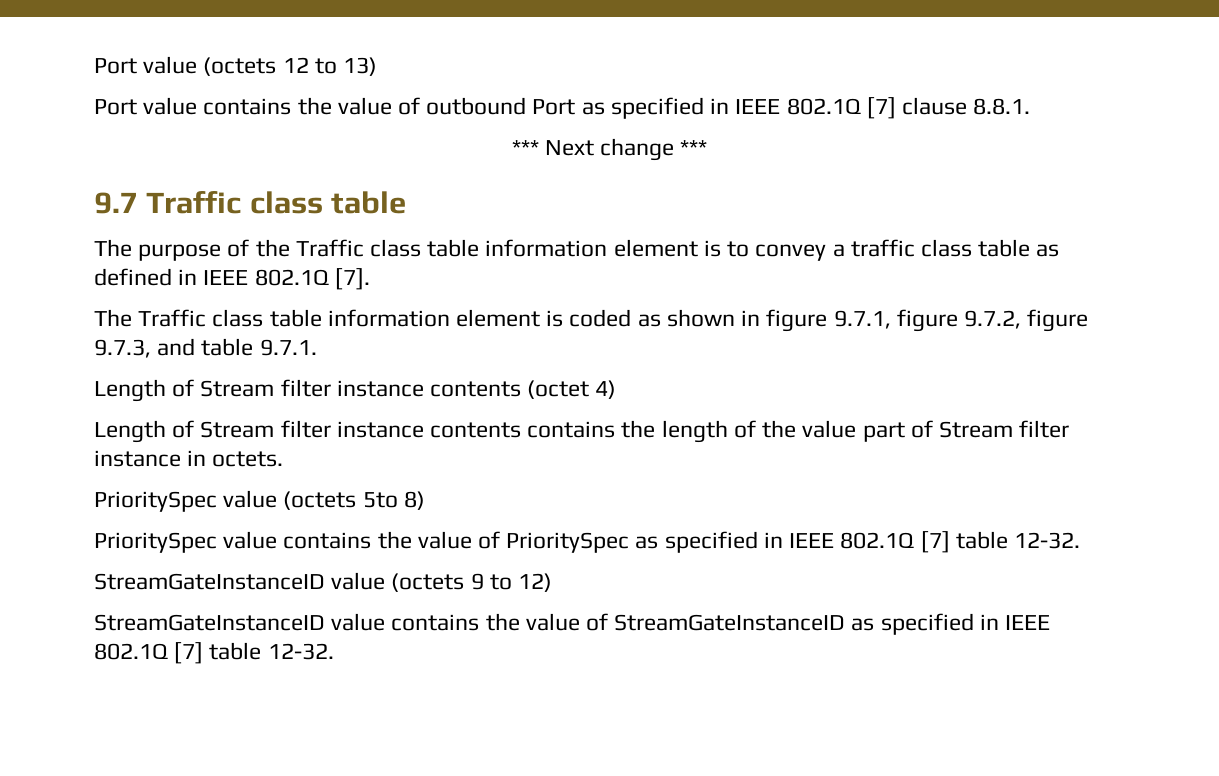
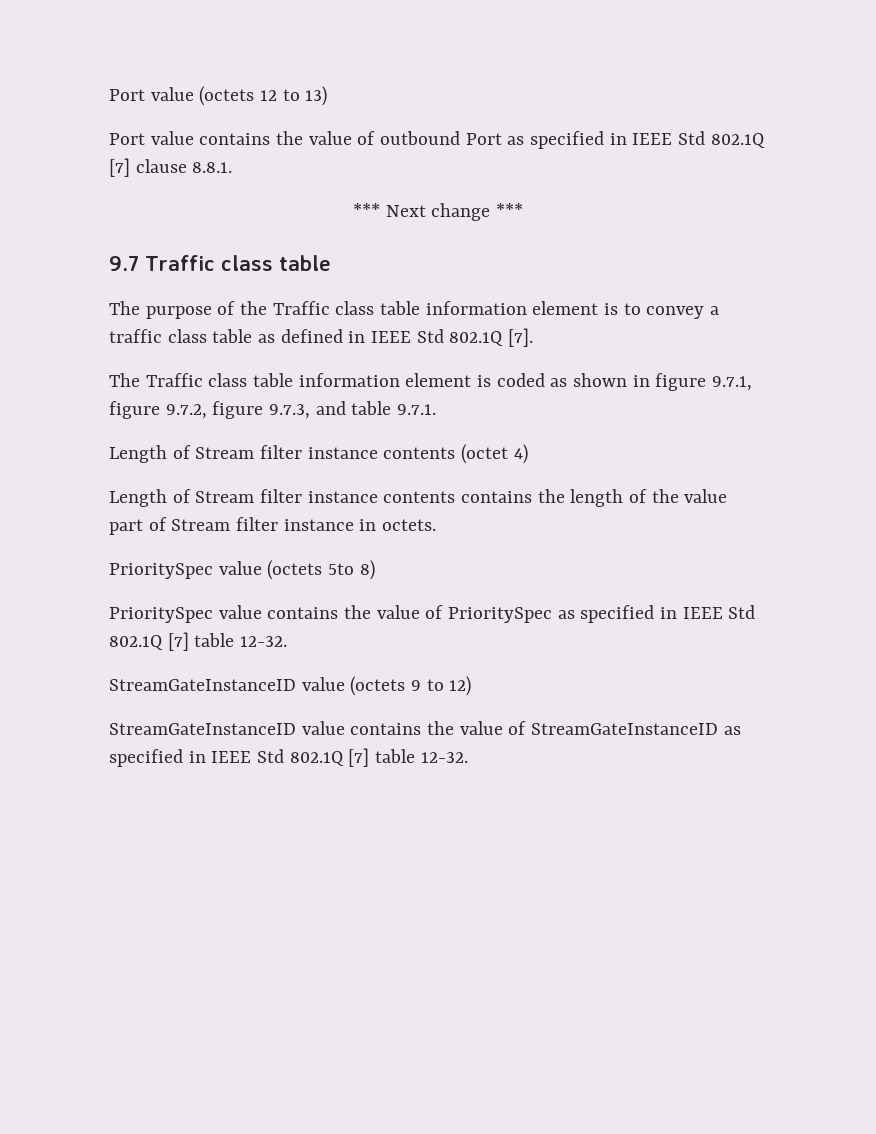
- Port value contains the value of outbound Port as specified in IEEE 802.1Q [7] clause 8.8.1.
+ Port value contains the value of outbound Port as specified in IEEE Std 802.1Q [7] clause 8.8.1.
- The purpose of the Traffic class table information element is to convey a traffic class table as defined in IEEE 802.1Q [7].
+ The purpose of the Traffic class table information element is to convey a traffic class table as defined in IEEE Std 802.1Q [7].
- PrioritySpec value contains the value of PrioritySpec as specified in IEEE 802.1Q [7] table 12-32.
+ PrioritySpec value contains the value of PrioritySpec as specified in IEEE Std 802.1Q [7] table 12-32.
- StreamGateInstanceID value contains the value of StreamGateInstanceID as specified in IEEE 802.1Q [7] table 12-32.
+ StreamGateInstanceID value contains the value of StreamGateInstanceID as specified in IEEE Std 802.1Q [7] table 12-32.

